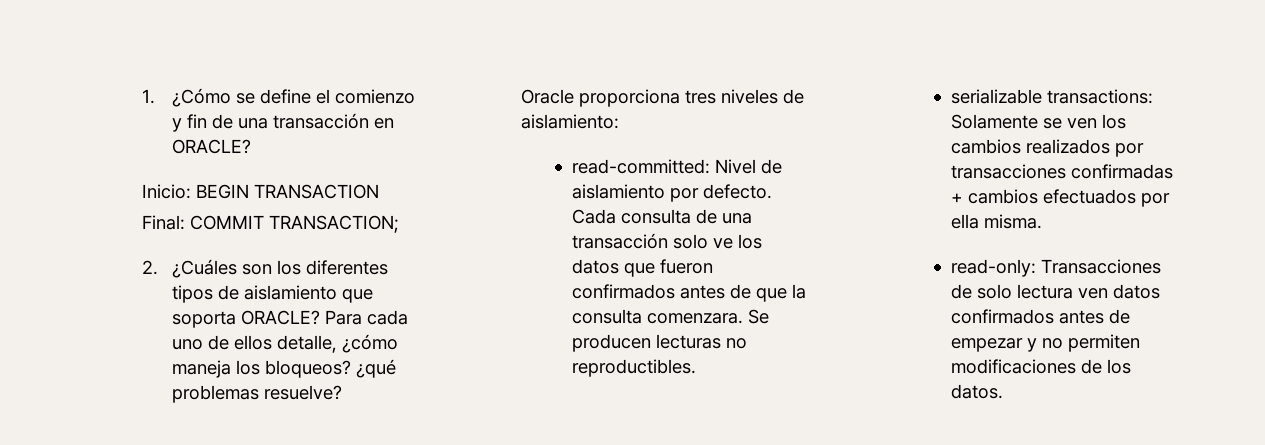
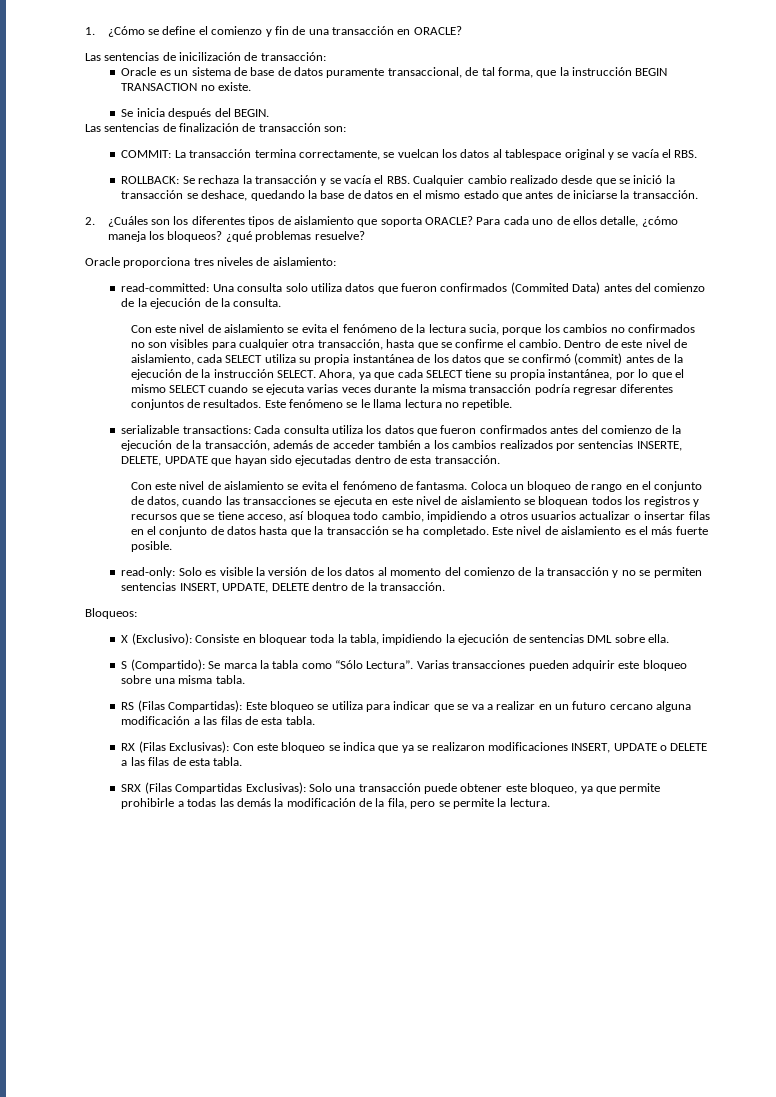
- Inicio: BEGIN TRANSACTION
- Final: COMMIT TRANSACTION;
+ Las sentencias de inicilización de transacción:
+ Oracle es un sistema de base de datos puramente transaccional, de tal forma, que la instrucción BEGIN TRANSACTION no existe.
+ Se inicia después del BEGIN.
+ Las sentencias de finalización de transacción son:
+ COMMIT: La transacción termina correctamente, se vuelcan los datos al tablespace original y se vacía el RBS.
+ ROLLBACK: Se rechaza la transacción y se vacía el RBS. Cualquier cambio realizado desde que se inició la transacción se deshace, quedando la base de datos en el mismo estado que antes de iniciarse la transacción.
- read-committed: Nivel de aislamiento por defecto. Cada consulta de una transacción solo ve los datos que fueron confirmados antes de que la consulta comenzara. Se producen lecturas no reproductibles.
- serializable transactions: Solamente se ven los cambios realizados por transacciones confirmadas + cambios efectuados por ella misma.
- read-only: Transacciones de solo lectura ven datos confirmados antes de empezar y no permiten modificaciones de los datos.
+ read-committed: Una consulta solo utiliza datos que fueron confirmados (Commited Data) antes del comienzo de la ejecución de la consulta.
+ Con este nivel de aislamiento se evita el fenómeno de la lectura sucia, porque los cambios no confirmados no son visibles para cualquier otra transacción, hasta que se confirme el cambio. Dentro de este nivel de aislamiento, cada SELECT utiliza su propia instantánea de los datos que se confirmó (commit) antes de la ejecución de la instrucción SELECT. Ahora, ya que cada SELECT tiene su propia instantánea, por lo que el mismo SELECT cuando se ejecuta varias veces durante la misma transacción podría regresar diferentes conjuntos de resultados. Este fenómeno se le llama lectura no repetible.
+ serializable transactions: Cada consulta utiliza los datos que fueron confirmados antes del comienzo de la ejecución de la transacción, además de acceder también a los cambios realizados por sentencias INSERTE, DELETE, UPDATE que hayan sido ejecutadas dentro de esta transacción.
+ Con este nivel de aislamiento se evita el fenómeno de fantasma. Coloca un bloqueo de rango en el conjunto de datos, cuando las transacciones se ejecuta en este nivel de aislamiento se bloquean todos los registros y recursos que se tiene acceso, así bloquea todo cambio, impidiendo a otros usuarios actualizar o insertar filas en el conjunto de datos hasta que la transacción se ha completado. Este nivel de aislamiento es el más fuerte posible.
+ read-only: Solo es visible la versión de los datos al momento del comienzo de la transacción y no se permiten sentencias INSERT, UPDATE, DELETE dentro de la transacción.
+ Bloqueos:
+ X (Exclusivo): Consiste en bloquear toda la tabla, impidiendo la ejecución de sentencias DML sobre ella.
+ S (Compartido): Se marca la tabla como “Sólo Lectura”. Varias transacciones pueden adquirir este bloqueo sobre una misma tabla.
+ RS (Filas Compartidas): Este bloqueo se utiliza para indicar que se va a realizar en un futuro cercano alguna modificación a las filas de esta tabla.
+ RX (Filas Exclusivas): Con este bloqueo se indica que ya se realizaron modificaciones INSERT, UPDATE o DELETE a las filas de esta tabla.
+ SRX (Filas Compartidas Exclusivas): Solo una transacción puede obtener este bloqueo, ya que permite prohibirle a todas las demás la modificación de la fila, pero se permite la lectura.

